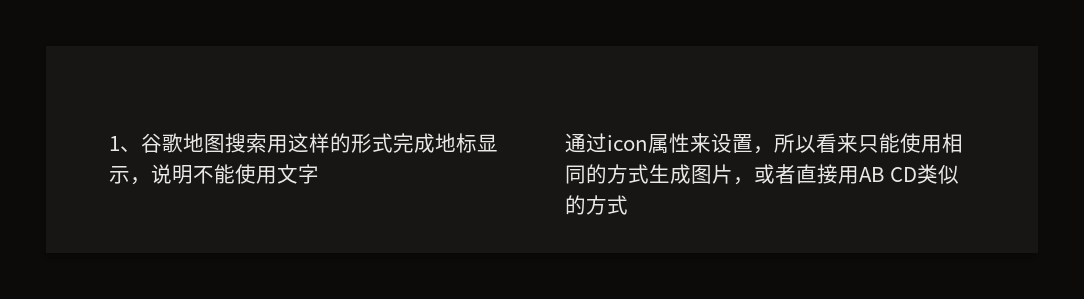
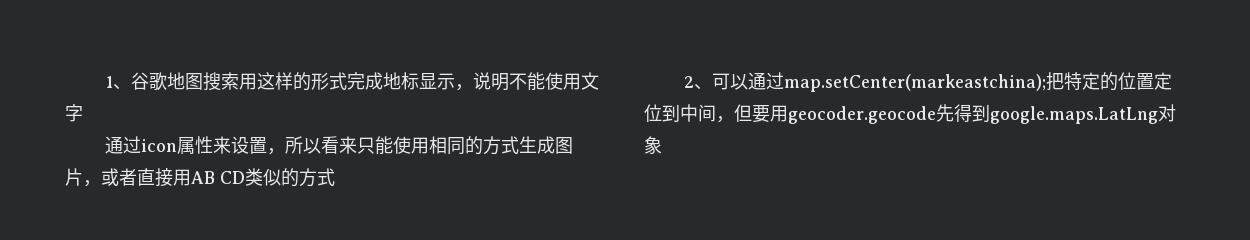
+ 2、可以通过map.setCenter(markeastchina);把特定的位置定位到中间，但要用geocoder.geocode先得到google.maps.LatLng对象

